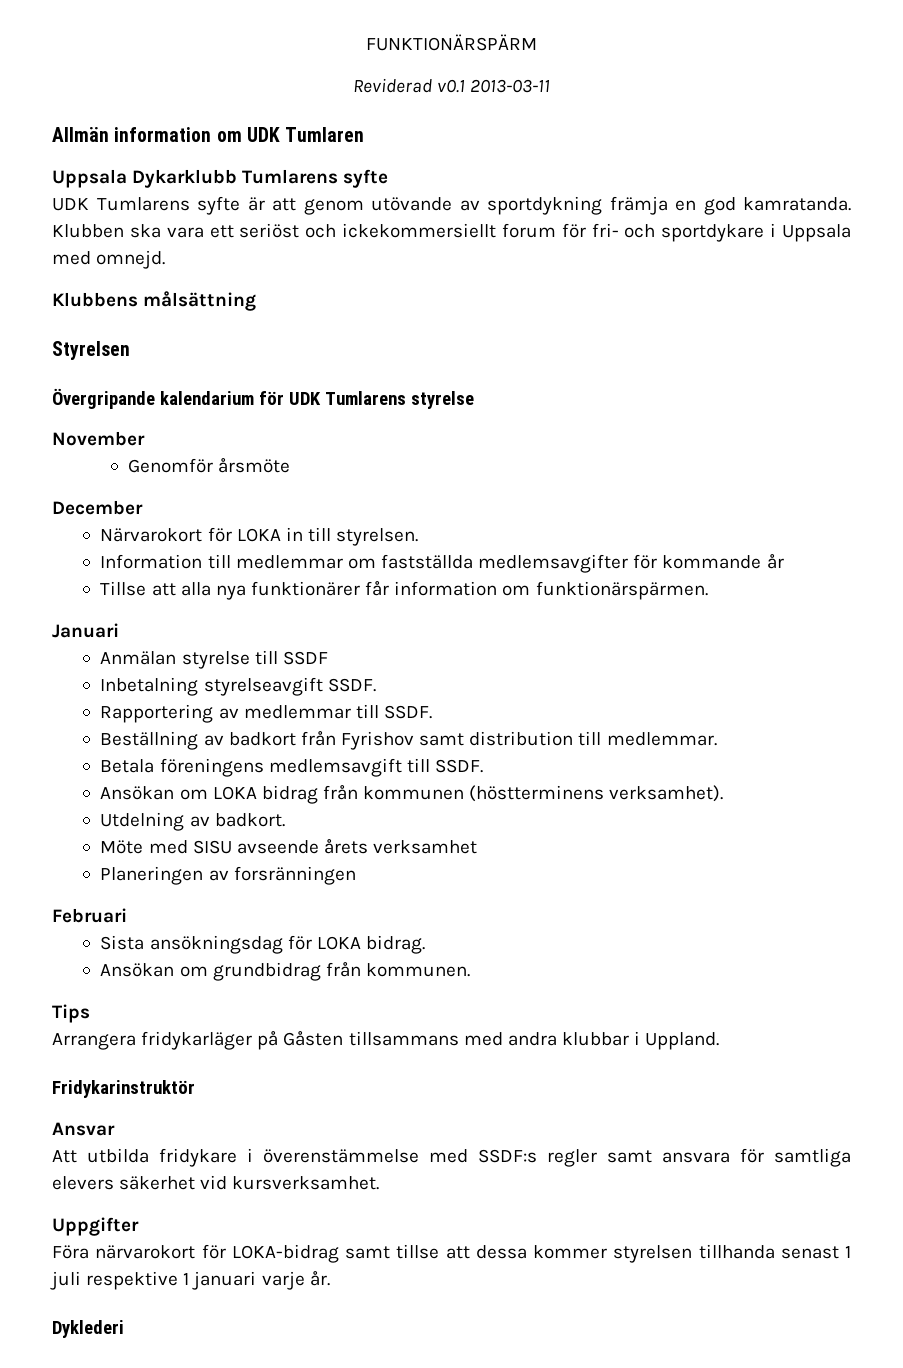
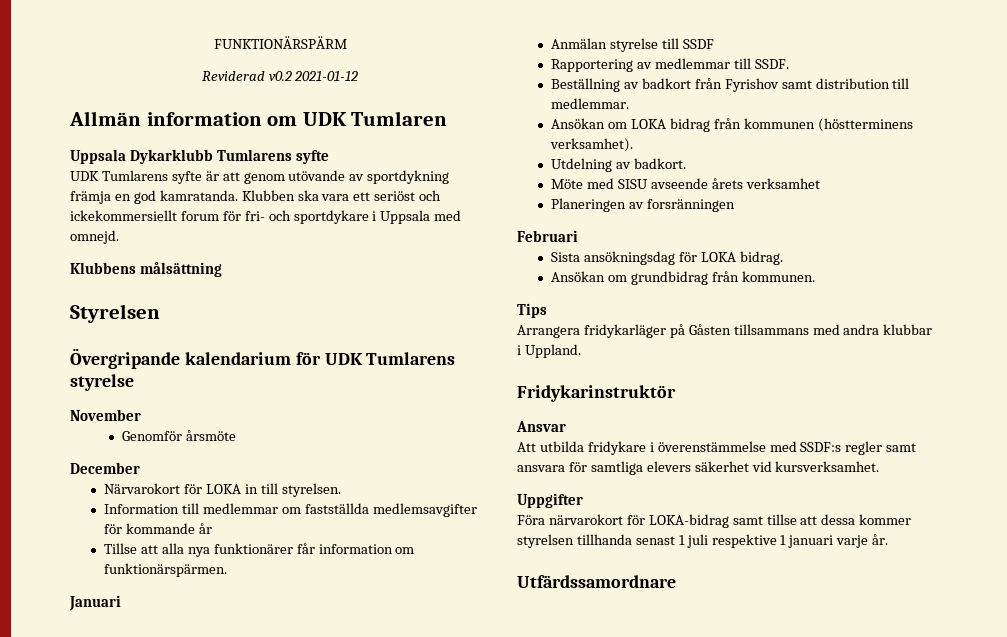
- Reviderad v0.1 2013-03-11
+ Reviderad v0.2 2021-01-12
- Inbetalning styrelseavgift SSDF.
- Betala föreningens medlemsavgift till SSDF.
- Dyklederi
+ Utfärdssamordnare

